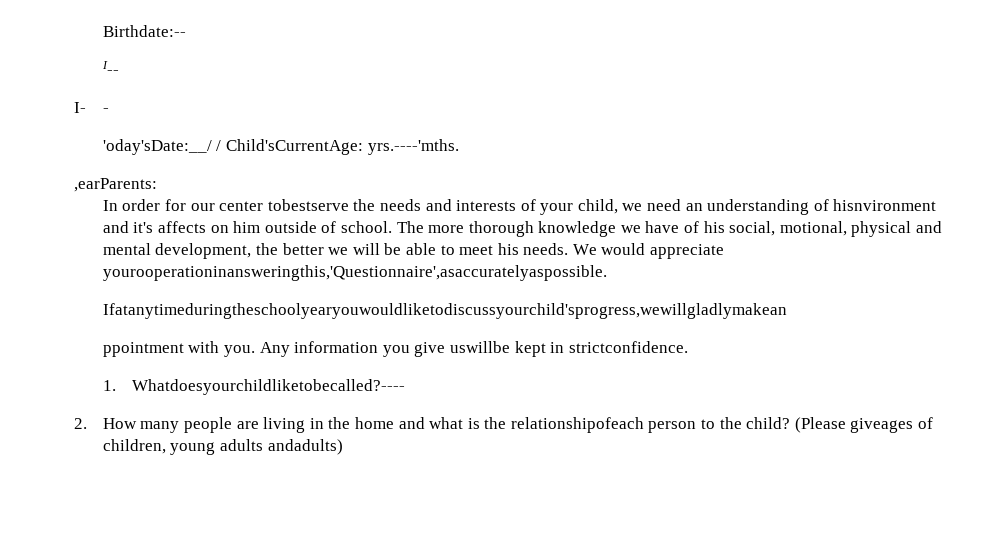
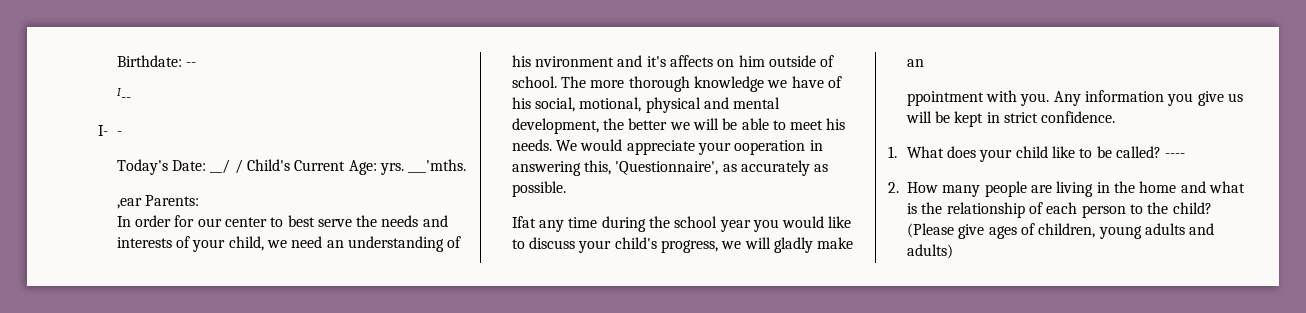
- Birthdate:--
+ Birthdate: --
- 'oday'sDate:__/ / Child'sCurrentAge: yrs.----'mths.
- ,earParents:
+ Today's Date: __/ / Child's Current Age: yrs. ___'mths.
+ ,ear Parents:
- In order for our center tobestserve the needs and interests of your child, we need an understanding of hisnvironment and it's affects on him outside of school.
+ In order for our center to best serve the needs and interests of your child, we need an understanding of his nvironment and it's affects on him outside of school.
- We would appreciate yourooperationinansweringthis,'Questionnaire',asaccuratelyaspossible.
- Ifatanytimeduringtheschoolyearyouwouldliketodiscussyourchild'sprogress,wewillgladlymakean
+ We would appreciate your ooperation in answering this, 'Questionnaire', as accurately as possible.
+ Ifat any time during the school year you would like to discuss your child's progress, we will gladly make an
- Any information you give uswillbe kept in strictconfidence.
- 1. Whatdoesyourchildliketobecalled?----
+ Any information you give us will be kept in strict confidence.
+ 1. What does your child like to be called? ----
- 2. How many people are living in the home and what is the relationshipofeach person to the child?
+ 2. How many people are living in the home and what is the relationship of each person to the child?
- (Please giveages of children, young adults andadults)
+ (Please give ages of children, young adults and adults)

